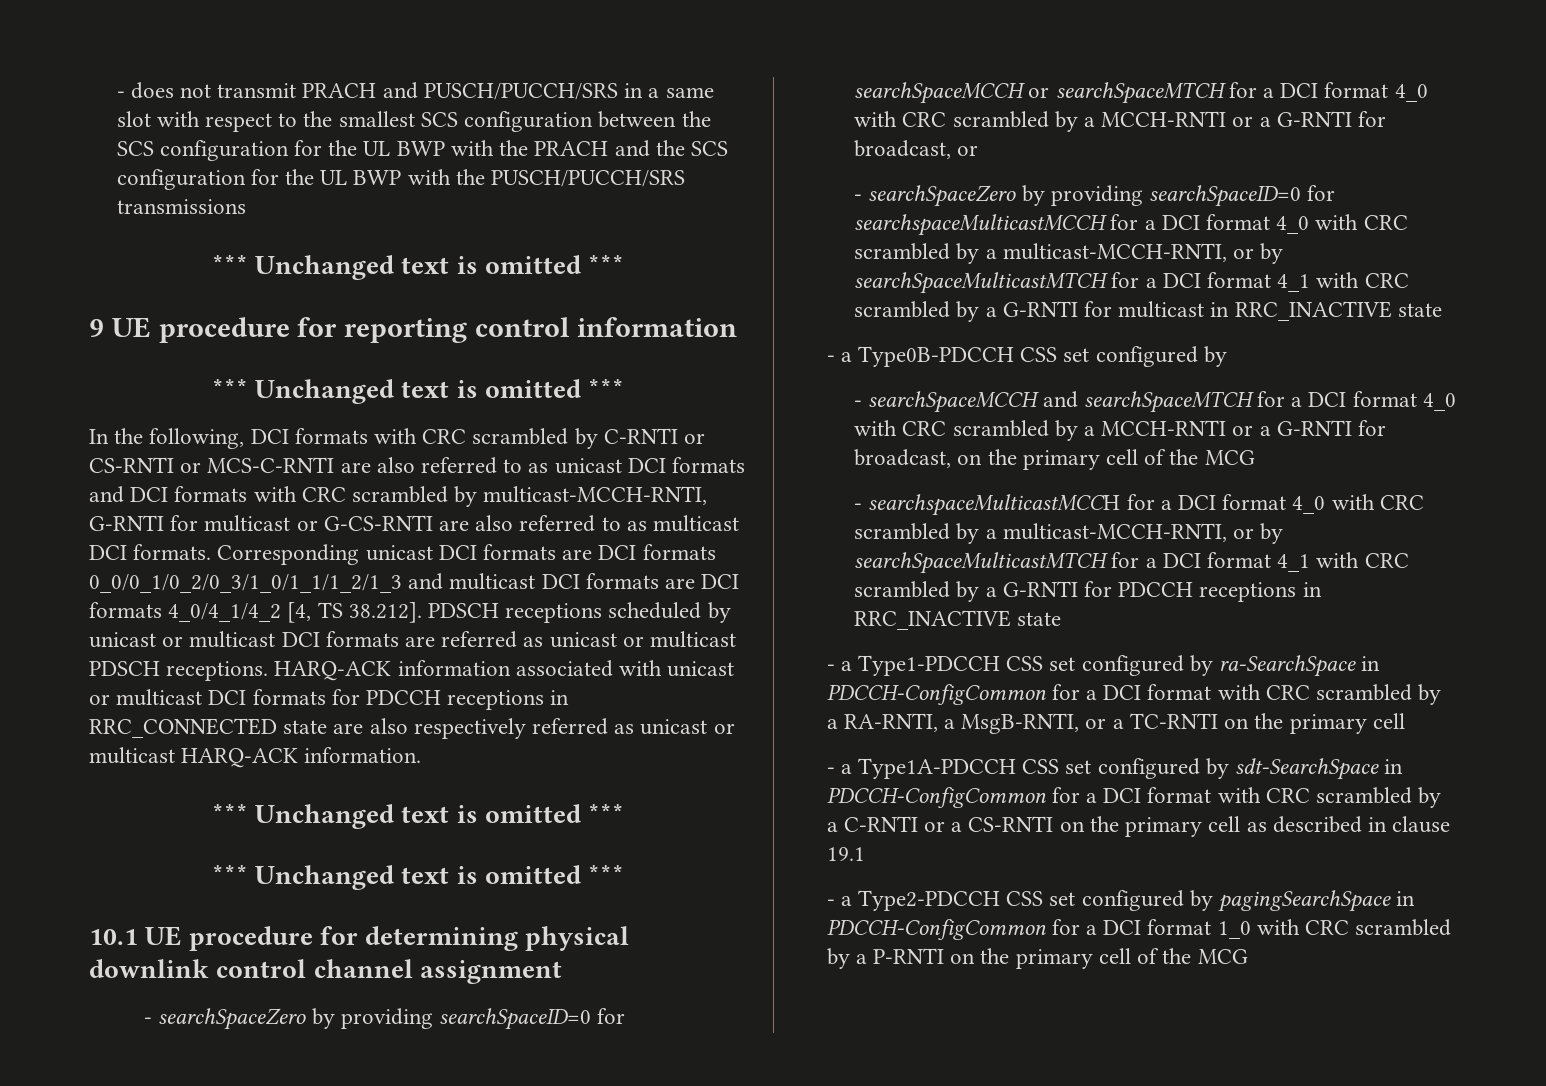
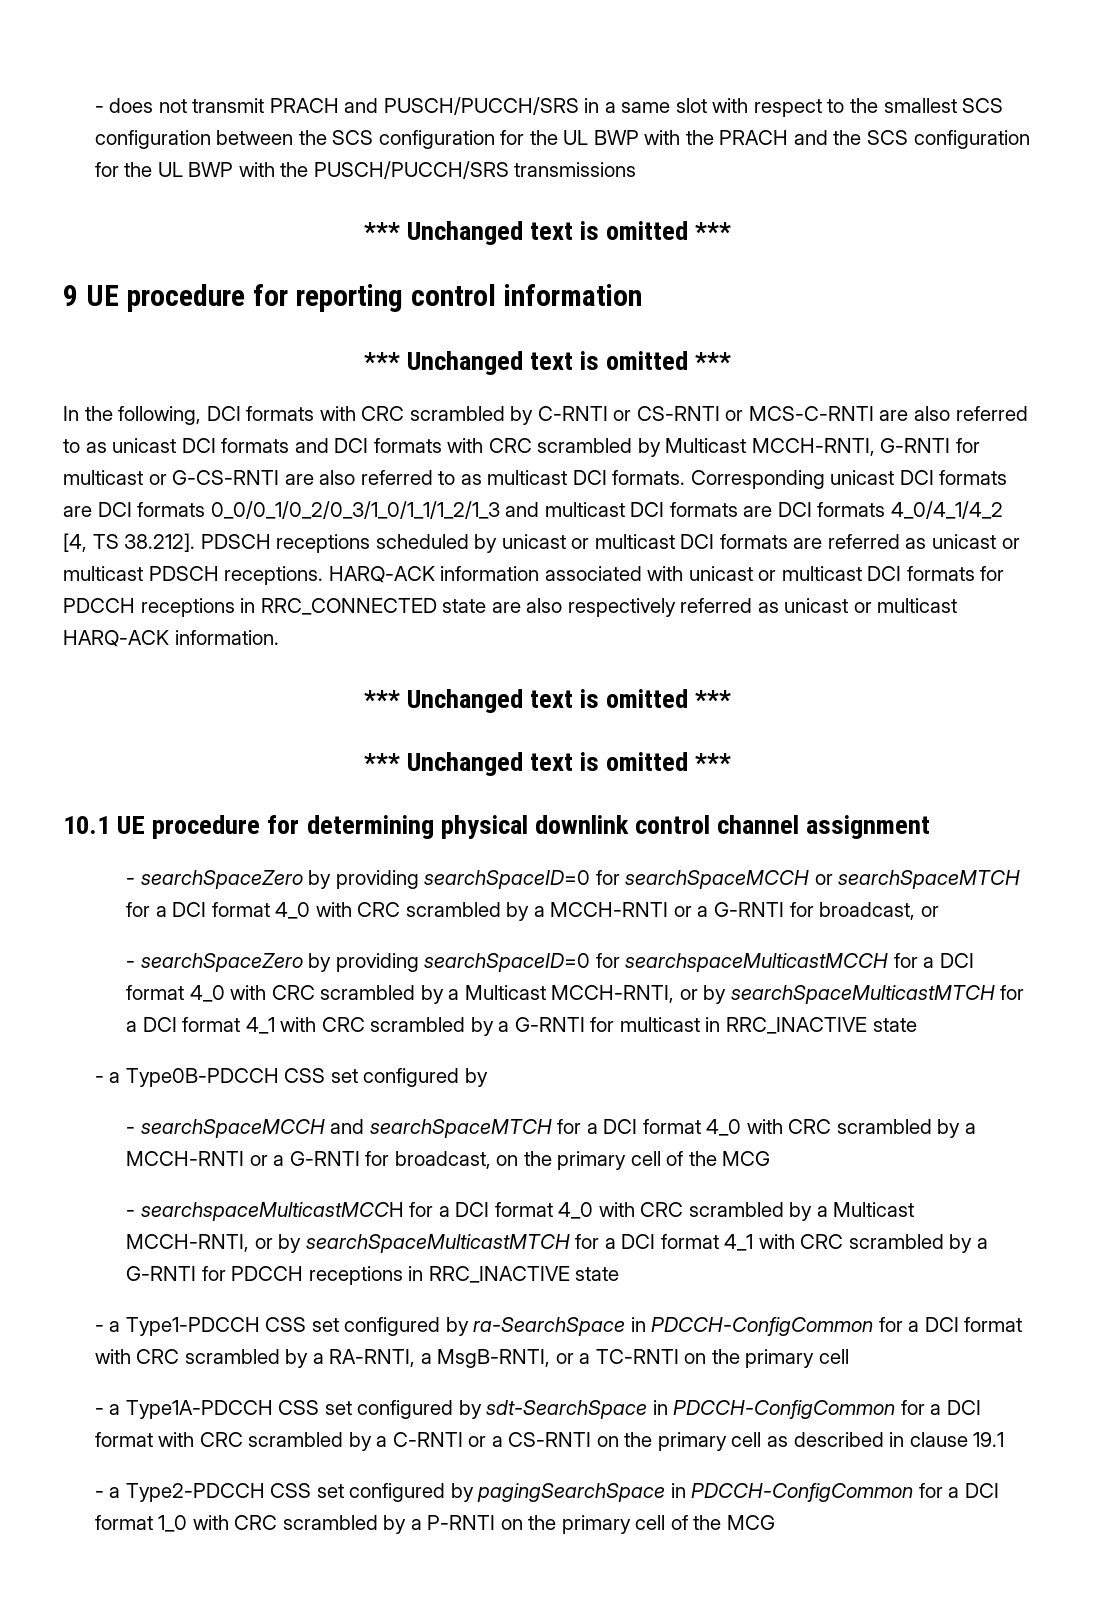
- In the following, DCI formats with CRC scrambled by C-RNTI or CS-RNTI or MCS-C-RNTI are also referred to as unicast DCI formats and DCI formats with CRC scrambled by multicast-MCCH-RNTI, G-RNTI for multicast or G-CS-RNTI are also referred to as multicast DCI formats.
+ In the following, DCI formats with CRC scrambled by C-RNTI or CS-RNTI or MCS-C-RNTI are also referred to as unicast DCI formats and DCI formats with CRC scrambled by Multicast MCCH-RNTI, G-RNTI for multicast or G-CS-RNTI are also referred to as multicast DCI formats.
- - searchSpaceZero by providing searchSpaceID=0 for searchspaceMulticastMCCH for a DCI format 4_0 with CRC scrambled by a multicast-MCCH-RNTI, or by searchSpaceMulticastMTCH for a DCI format 4_1 with CRC scrambled by a G-RNTI for multicast in RRC_INACTIVE state
+ - searchSpaceZero by providing searchSpaceID=0 for searchspaceMulticastMCCH for a DCI format 4_0 with CRC scrambled by a Multicast MCCH-RNTI, or by searchSpaceMulticastMTCH for a DCI format 4_1 with CRC scrambled by a G-RNTI for multicast in RRC_INACTIVE state
- - searchspaceMulticastMCCH for a DCI format 4_0 with CRC scrambled by a multicast-MCCH-RNTI, or by searchSpaceMulticastMTCH for a DCI format 4_1 with CRC scrambled by a G-RNTI for PDCCH receptions in RRC_INACTIVE state
+ - searchspaceMulticastMCCH for a DCI format 4_0 with CRC scrambled by a Multicast MCCH-RNTI, or by searchSpaceMulticastMTCH for a DCI format 4_1 with CRC scrambled by a G-RNTI for PDCCH receptions in RRC_INACTIVE state

